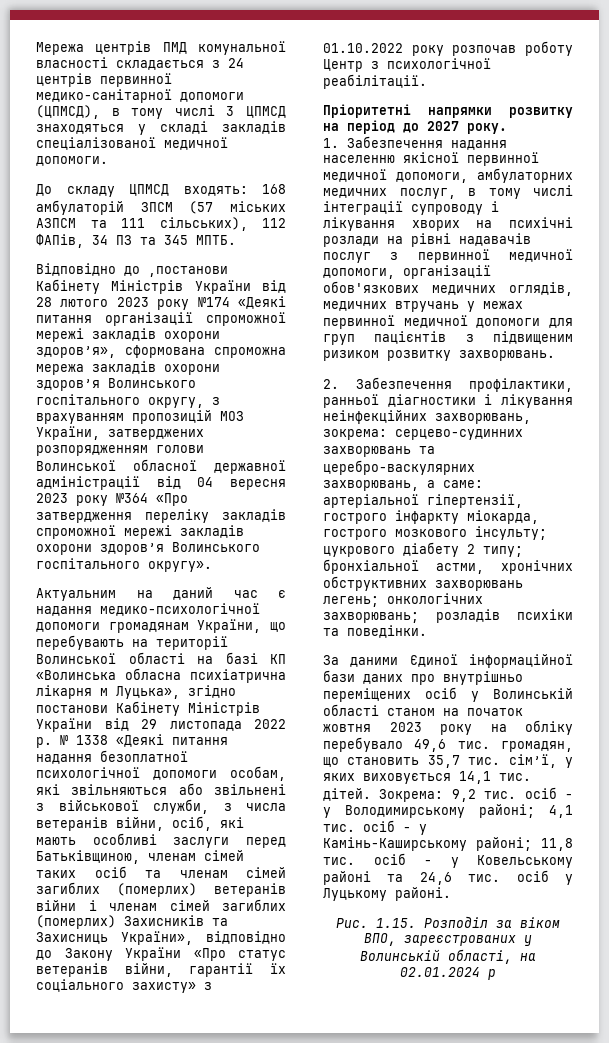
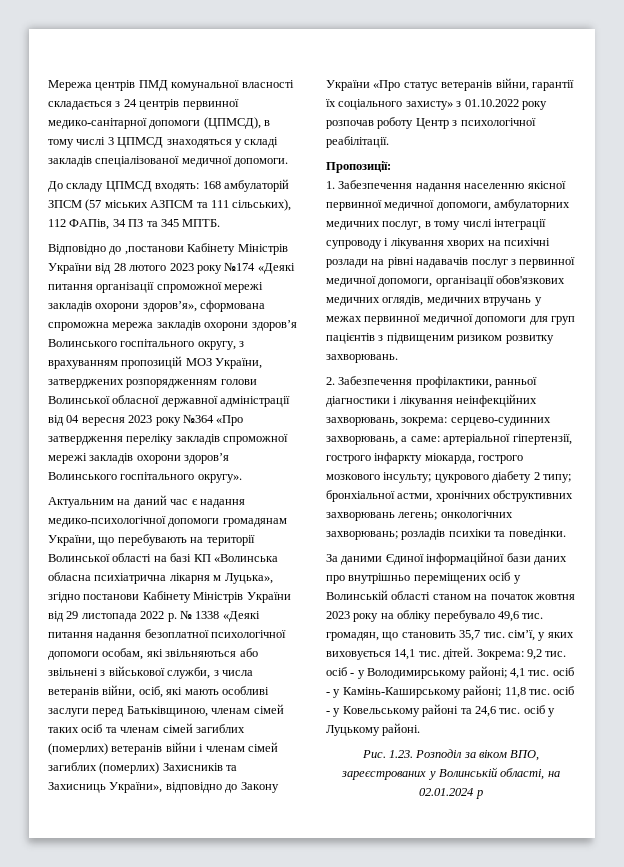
- Пріоритетні напрямки розвитку на період до 2027 року.
+ Пропозиції:
- 2. Забезпечення профілактики, ранньої діагностики і лікування неінфекційних захворювань, зокрема: серцево-судинних захворювань та церебро-васкулярних захворювань, а саме: артеріальної гіпертензії, гострого інфаркту міокарда, гострого мозкового інсульту; цукрового діабету 2 типу; бронхіальної астми, хронічних обструктивних захворювань легень; онкологічних захворювань; розладів психіки та поведінки.
+ 2. Забезпечення профілактики, ранньої діагностики і лікування неінфекційних захворювань, зокрема: серцево-судинних захворювань, а саме: артеріальної гіпертензії, гострого інфаркту міокарда, гострого мозкового інсульту; цукрового діабету 2 типу; бронхіальної астми, хронічних обструктивних захворювань легень; онкологічних захворювань; розладів психіки та поведінки.
- Рис. 1.15. Розподіл за віком ВПО, зареєстрованих у Волинській області, на 02.01.2024 р
+ Рис. 1.23. Розподіл за віком ВПО, зареєстрованих у Волинській області, на 02.01.2024 р

